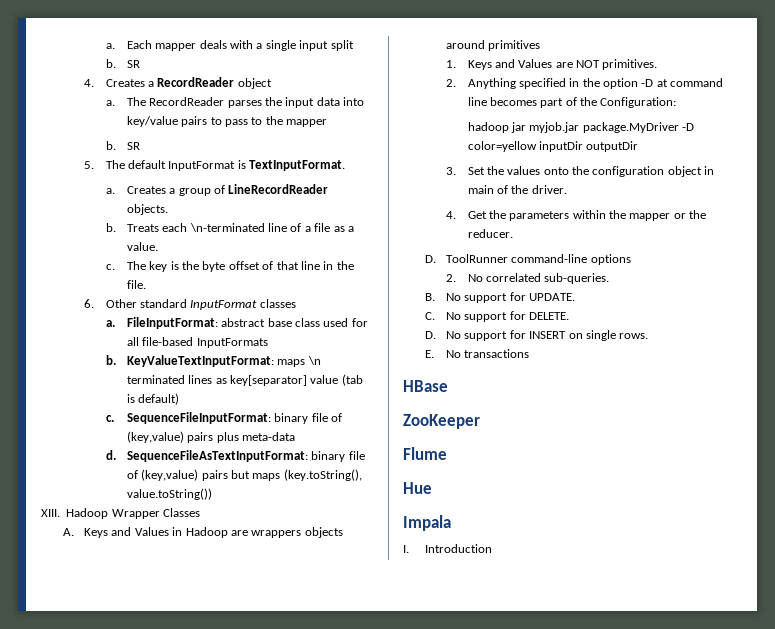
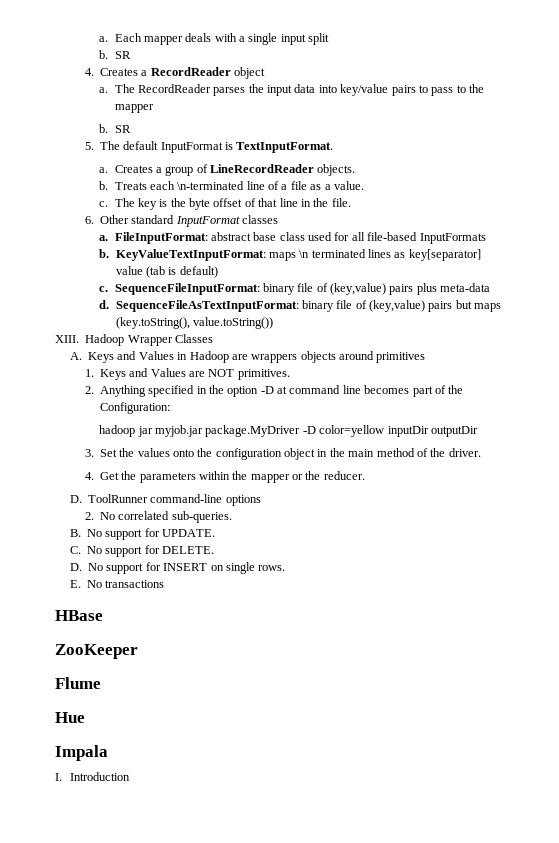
- 3. Set the values onto the configuration object in main of the driver.
+ 3. Set the values onto the configuration object in the main method of the driver.

